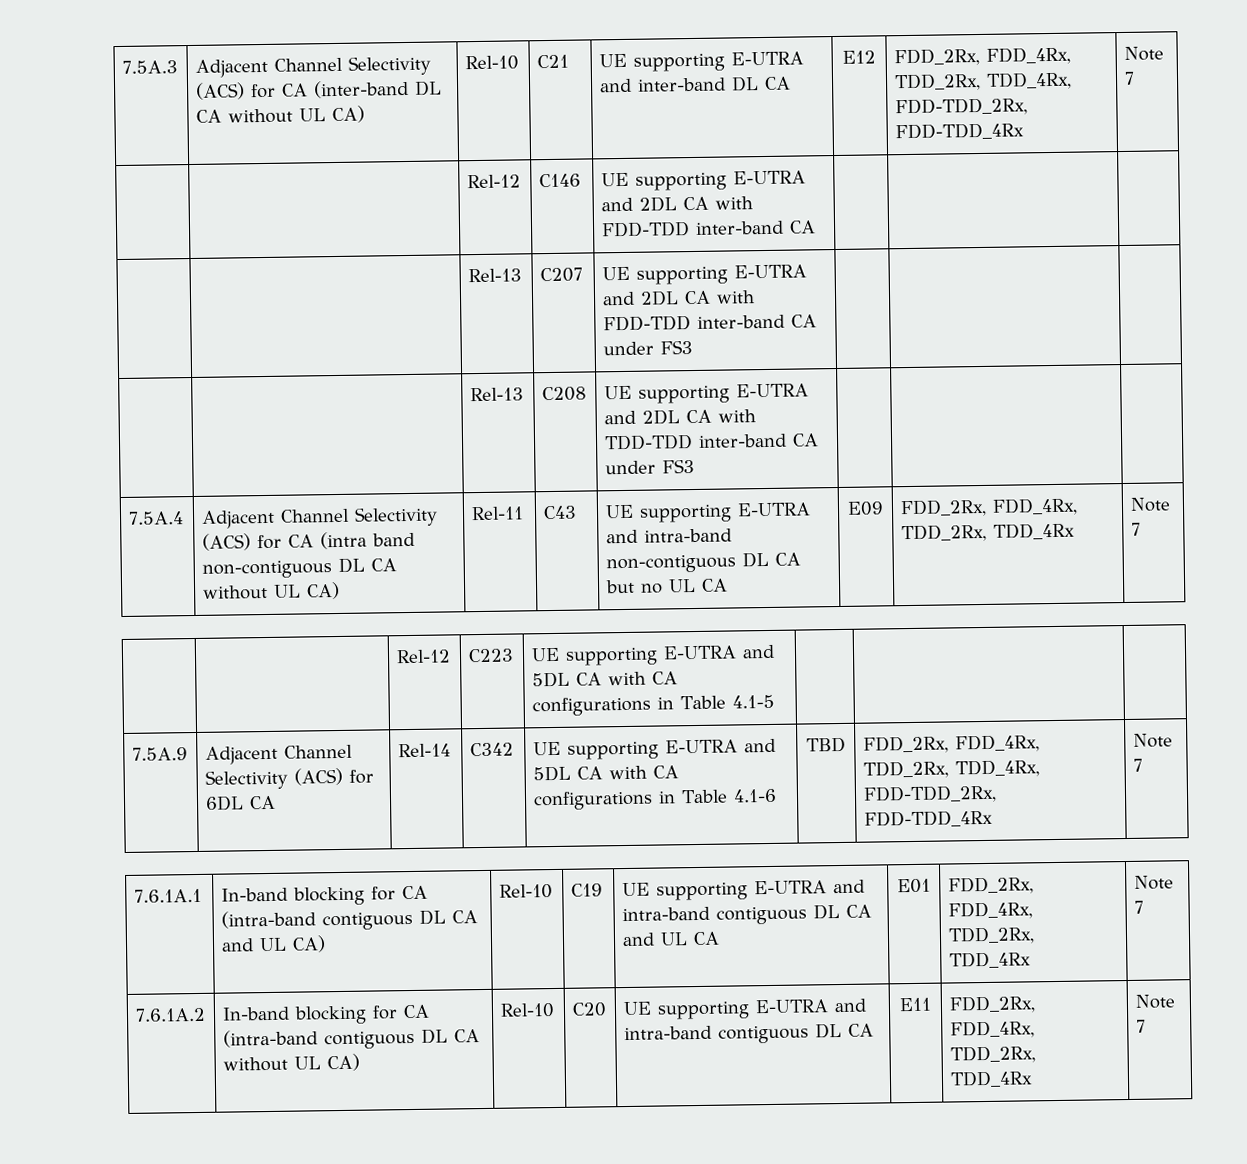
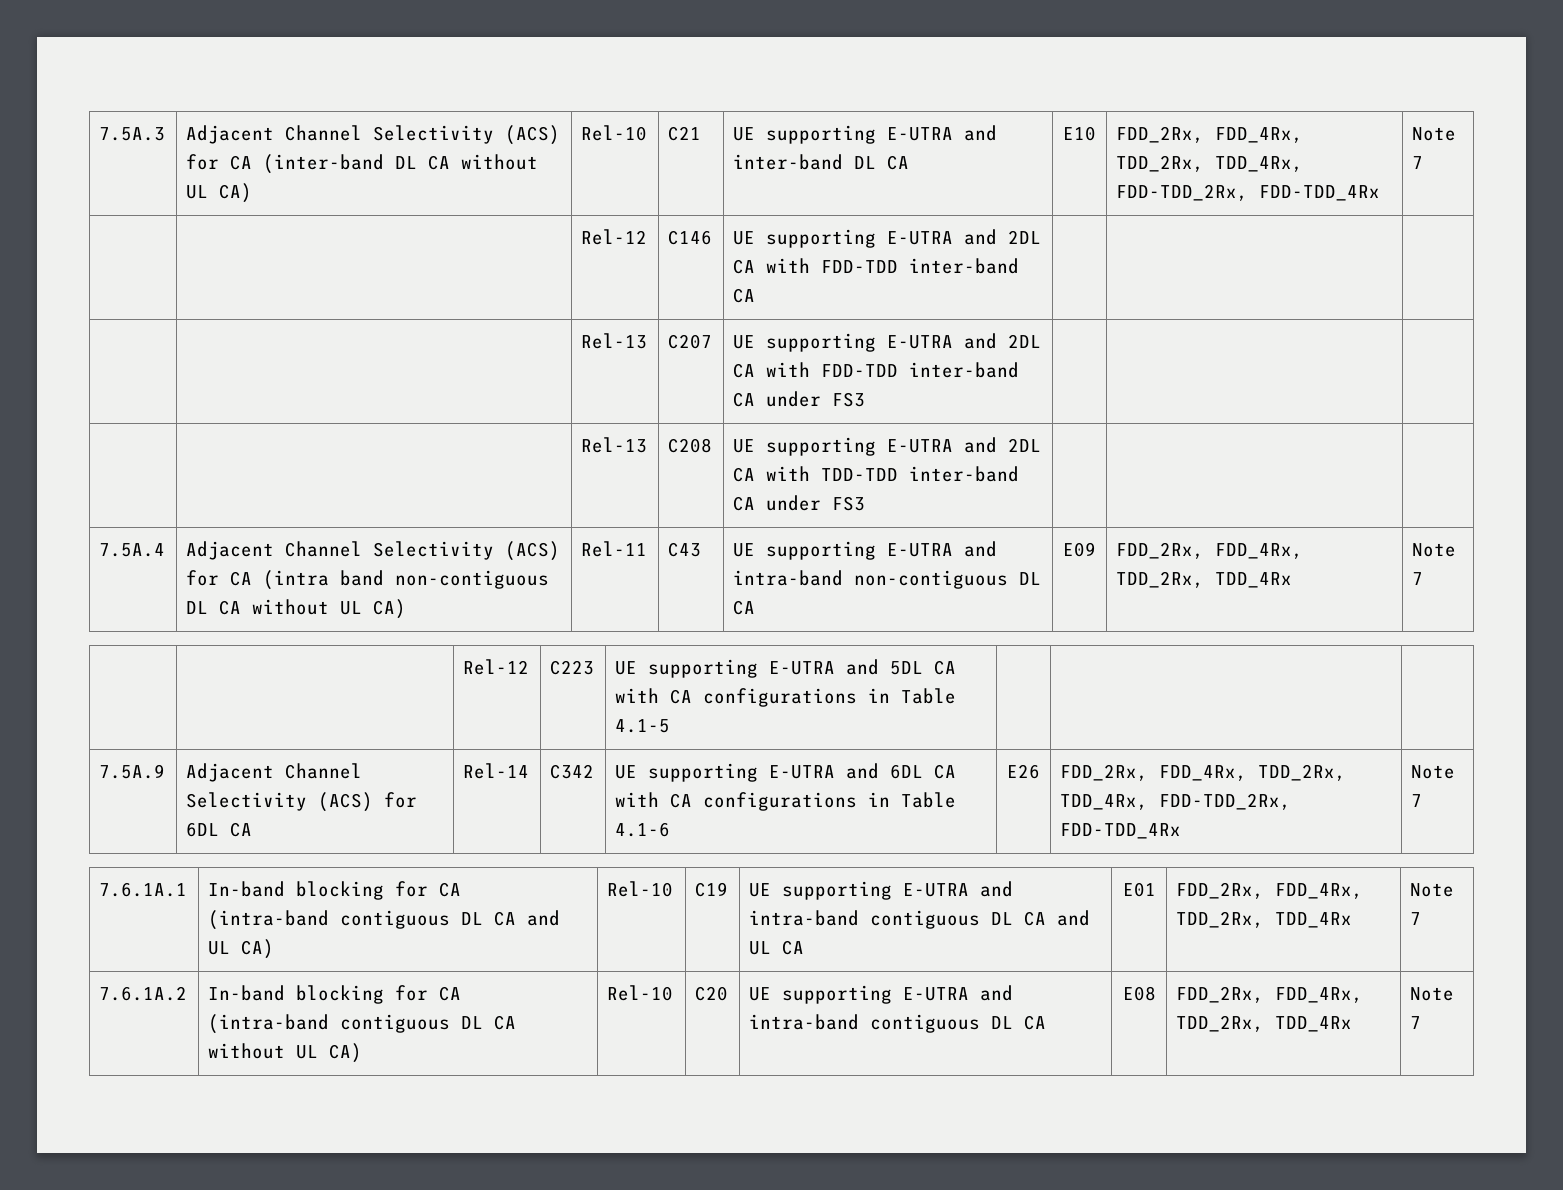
- 7.5A.3 | Adjacent Channel Selectivity (ACS) for CA (inter-band DL CA without UL CA) | Rel-10 | C21 | UE supporting E-UTRA and inter-band DL CA | E12 | FDD_2Rx, FDD_4Rx, TDD_2Rx, TDD_4Rx, FDD-TDD_2Rx, FDD-TDD_4Rx | Note 7
+ 7.5A.3 | Adjacent Channel Selectivity (ACS) for CA (inter-band DL CA without UL CA) | Rel-10 | C21 | UE supporting E-UTRA and inter-band DL CA | E10 | FDD_2Rx, FDD_4Rx, TDD_2Rx, TDD_4Rx, FDD-TDD_2Rx, FDD-TDD_4Rx | Note 7
- 7.5A.4 | Adjacent Channel Selectivity (ACS) for CA (intra band non-contiguous DL CA without UL CA) | Rel-11 | C43 | UE supporting E-UTRA and intra-band non-contiguous DL CA but no UL CA | E09 | FDD_2Rx, FDD_4Rx, TDD_2Rx, TDD_4Rx | Note 7
+ 7.5A.4 | Adjacent Channel Selectivity (ACS) for CA (intra band non-contiguous DL CA without UL CA) | Rel-11 | C43 | UE supporting E-UTRA and intra-band non-contiguous DL CA | E09 | FDD_2Rx, FDD_4Rx, TDD_2Rx, TDD_4Rx | Note 7
- 7.5A.9 | Adjacent Channel Selectivity (ACS) for 6DL CA | Rel-14 | C342 | UE supporting E-UTRA and 5DL CA with CA configurations in Table 4.1-6 | TBD | FDD_2Rx, FDD_4Rx, TDD_2Rx, TDD_4Rx, FDD-TDD_2Rx, FDD-TDD_4Rx | Note 7
+ 7.5A.9 | Adjacent Channel Selectivity (ACS) for 6DL CA | Rel-14 | C342 | UE supporting E-UTRA and 6DL CA with CA configurations in Table 4.1-6 | E26 | FDD_2Rx, FDD_4Rx, TDD_2Rx, TDD_4Rx, FDD-TDD_2Rx, FDD-TDD_4Rx | Note 7
- 7.6.1A.2 | In-band blocking for CA (intra-band contiguous DL CA without UL CA) | Rel-10 | C20 | UE supporting E-UTRA and intra-band contiguous DL CA | E11 | FDD_2Rx, FDD_4Rx, TDD_2Rx, TDD_4Rx | Note 7
+ 7.6.1A.2 | In-band blocking for CA (intra-band contiguous DL CA without UL CA) | Rel-10 | C20 | UE supporting E-UTRA and intra-band contiguous DL CA | E08 | FDD_2Rx, FDD_4Rx, TDD_2Rx, TDD_4Rx | Note 7

